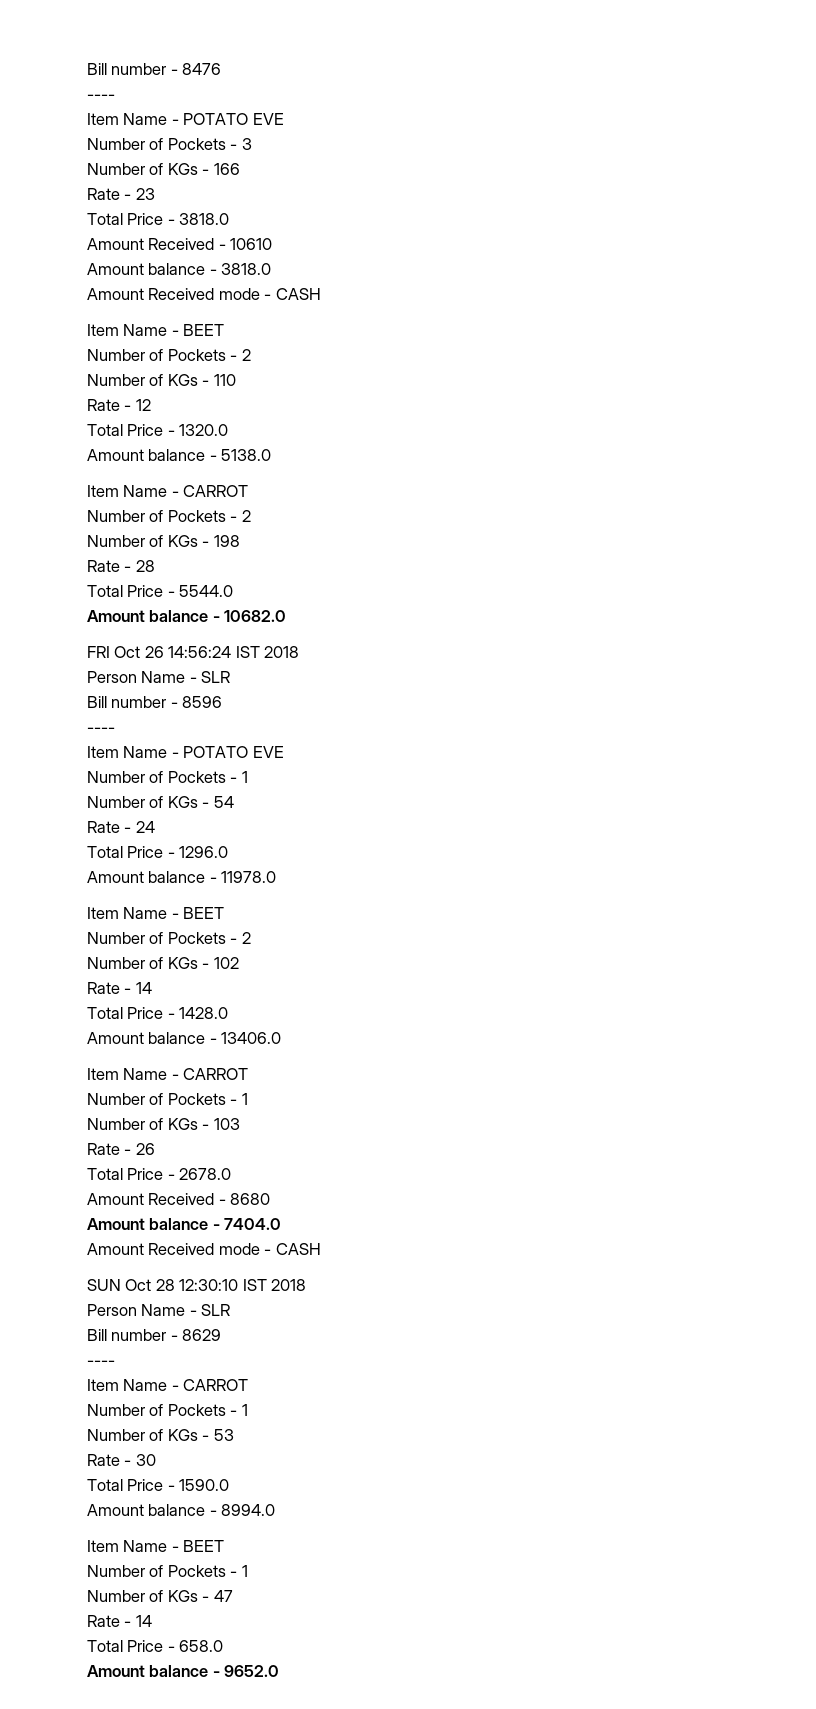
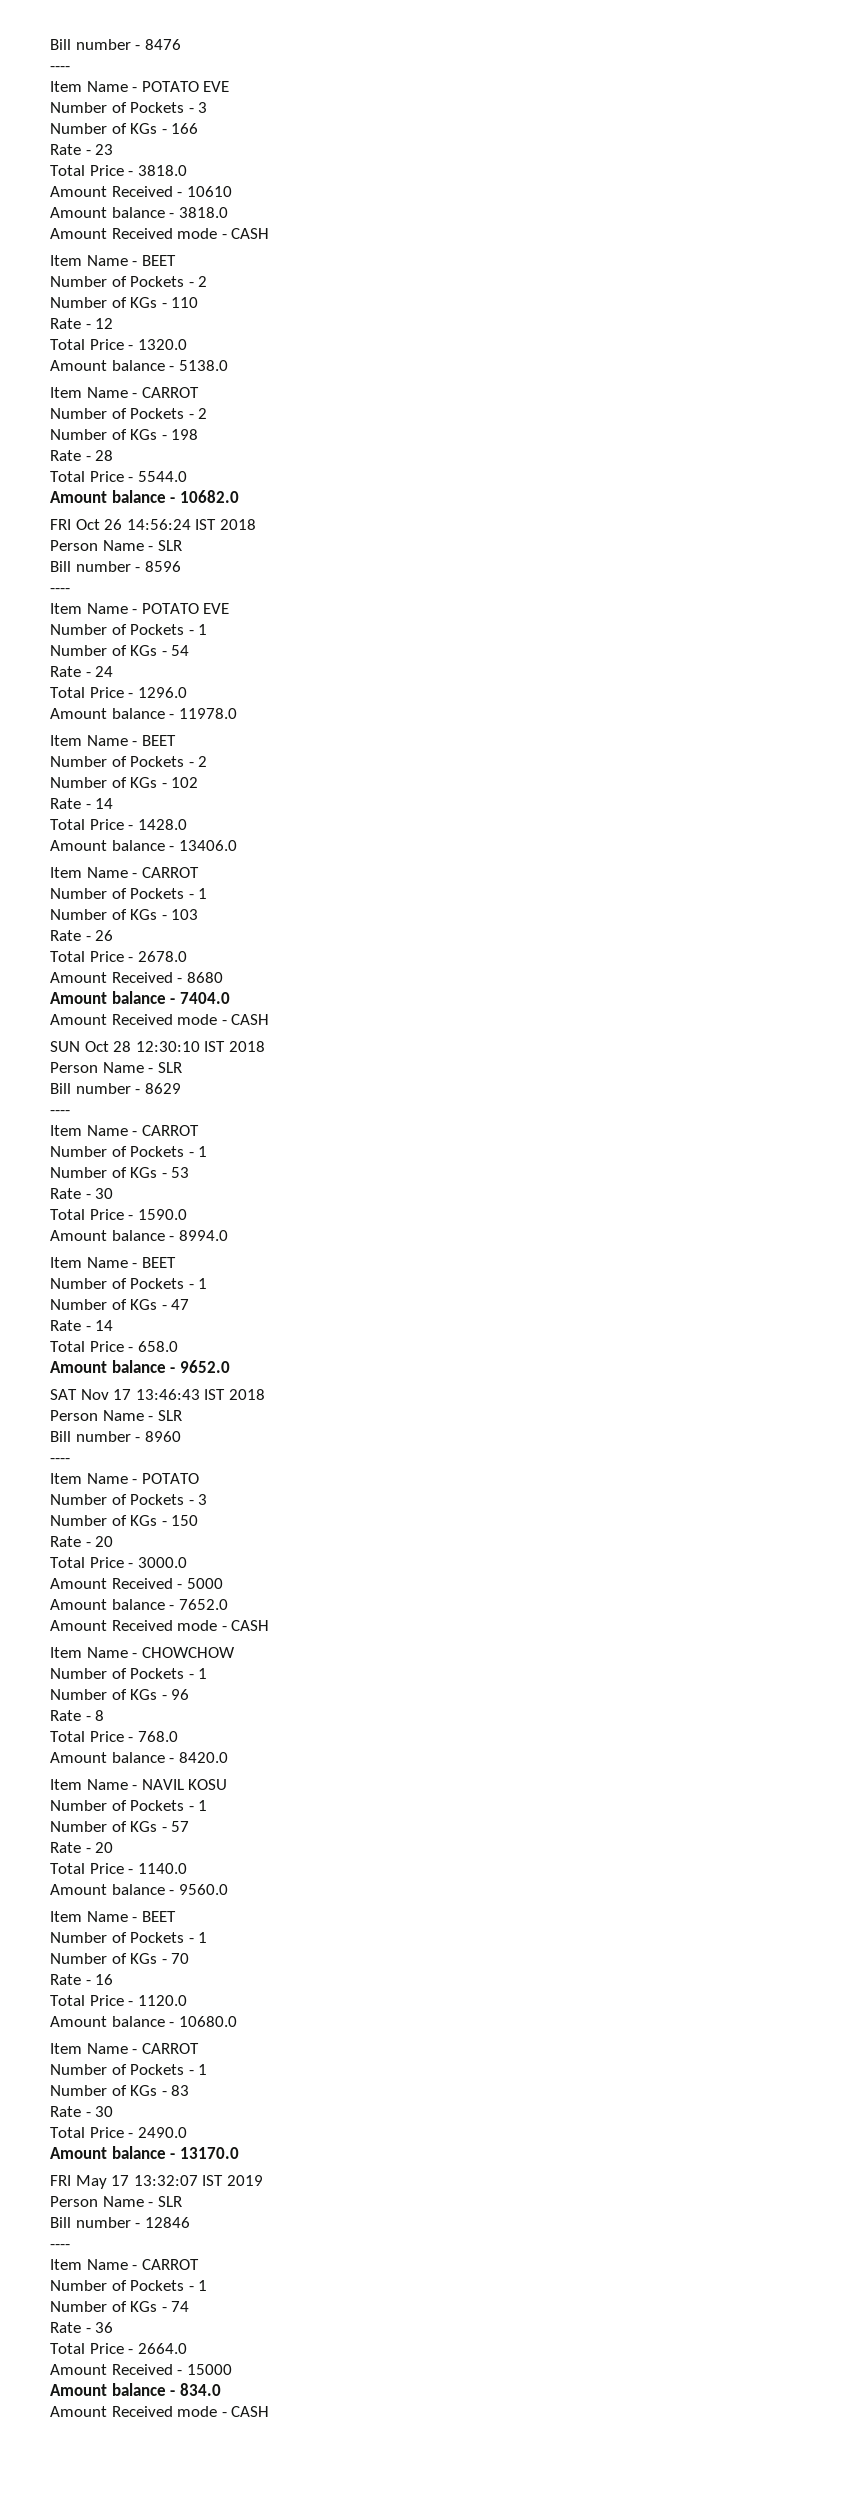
+ SAT Nov 17 13:46:43 IST 2018
+ Person Name - SLR
+ Bill number - 8960
+ ----
+ Item Name - POTATO
+ Number of Pockets - 3
+ Number of KGs - 150
+ Rate - 20
+ Total Price - 3000.0
+ Amount Received - 5000
+ Amount balance - 7652.0
+ Amount Received mode - CASH
+ Item Name - CHOWCHOW
+ Number of Pockets - 1
+ Number of KGs - 96
+ Rate - 8
+ Total Price - 768.0
+ Amount balance - 8420.0
+ Item Name - NAVIL KOSU
+ Number of Pockets - 1
+ Number of KGs - 57
+ Rate - 20
+ Total Price - 1140.0
+ Amount balance - 9560.0
+ Item Name - BEET
+ Number of Pockets - 1
+ Number of KGs - 70
+ Rate - 16
+ Total Price - 1120.0
+ Amount balance - 10680.0
+ Item Name - CARROT
+ Number of Pockets - 1
+ Number of KGs - 83
+ Rate - 30
+ Total Price - 2490.0
+ Amount balance - 13170.0
+ FRI May 17 13:32:07 IST 2019
+ Person Name - SLR
+ Bill number - 12846
+ ----
+ Item Name - CARROT
+ Number of Pockets - 1
+ Number of KGs - 74
+ Rate - 36
+ Total Price - 2664.0
+ Amount Received - 15000
+ Amount balance - 834.0
+ Amount Received mode - CASH

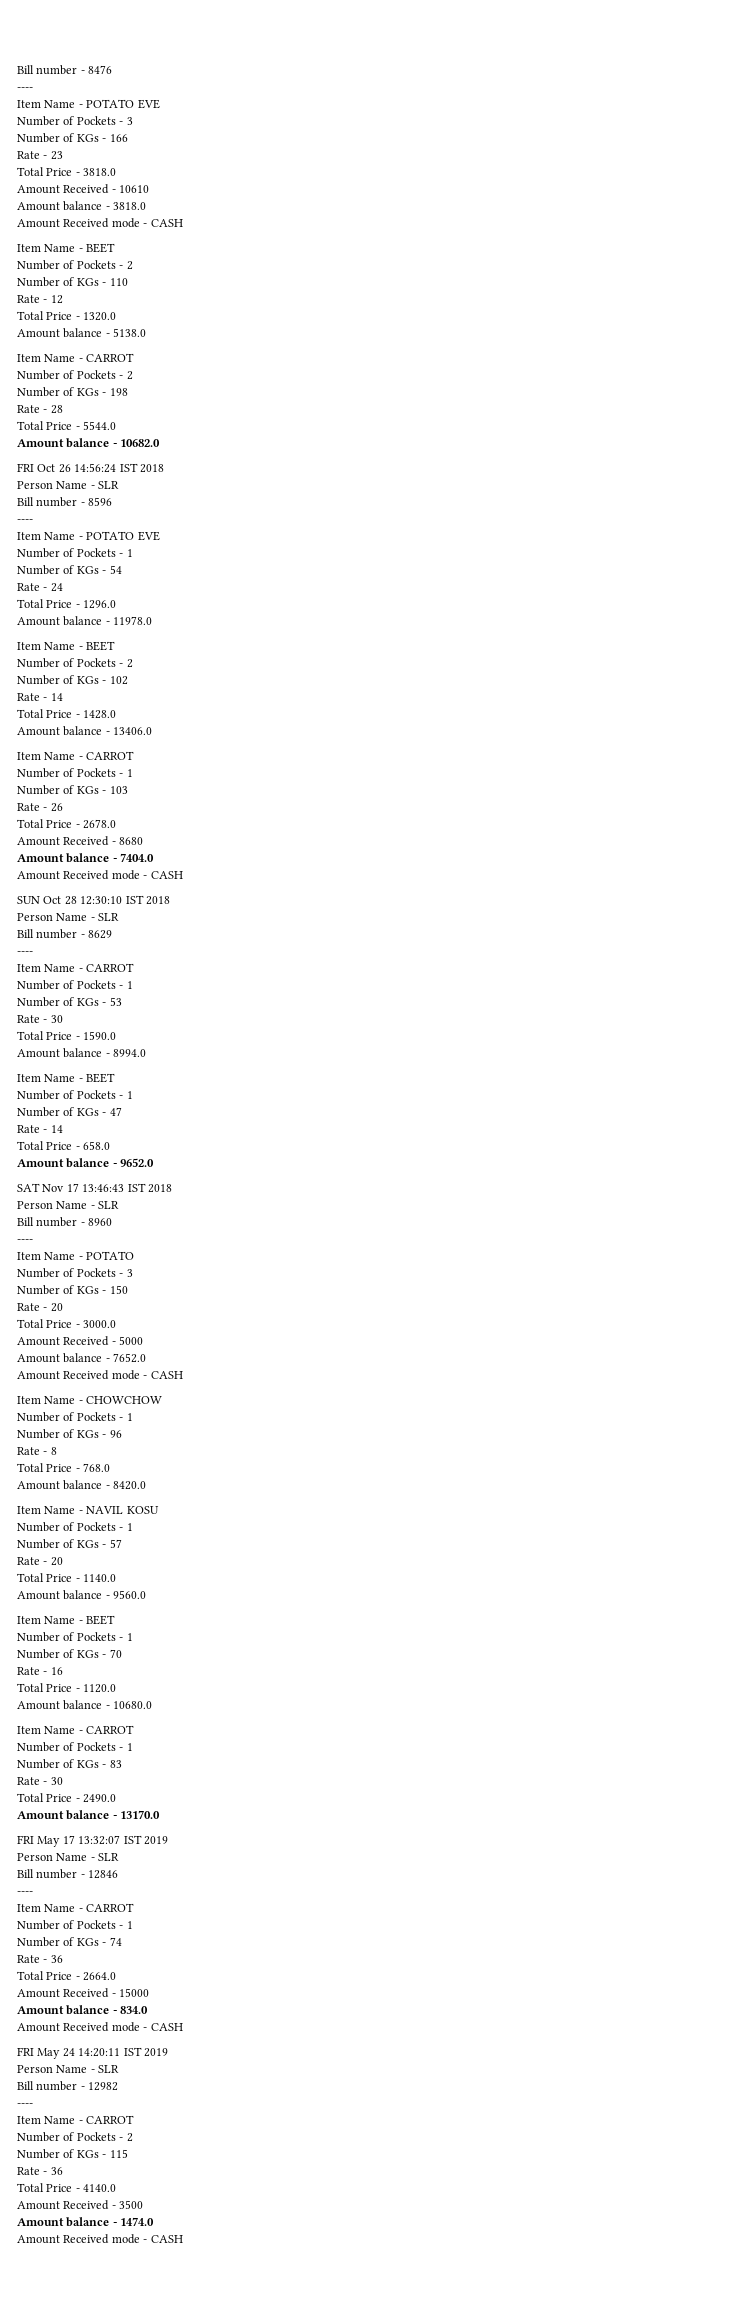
+ FRI May 24 14:20:11 IST 2019
+ Person Name - SLR
+ Bill number - 12982
+ ----
+ Item Name - CARROT
+ Number of Pockets - 2
+ Number of KGs - 115
+ Rate - 36
+ Total Price - 4140.0
+ Amount Received - 3500
+ Amount balance - 1474.0
+ Amount Received mode - CASH

